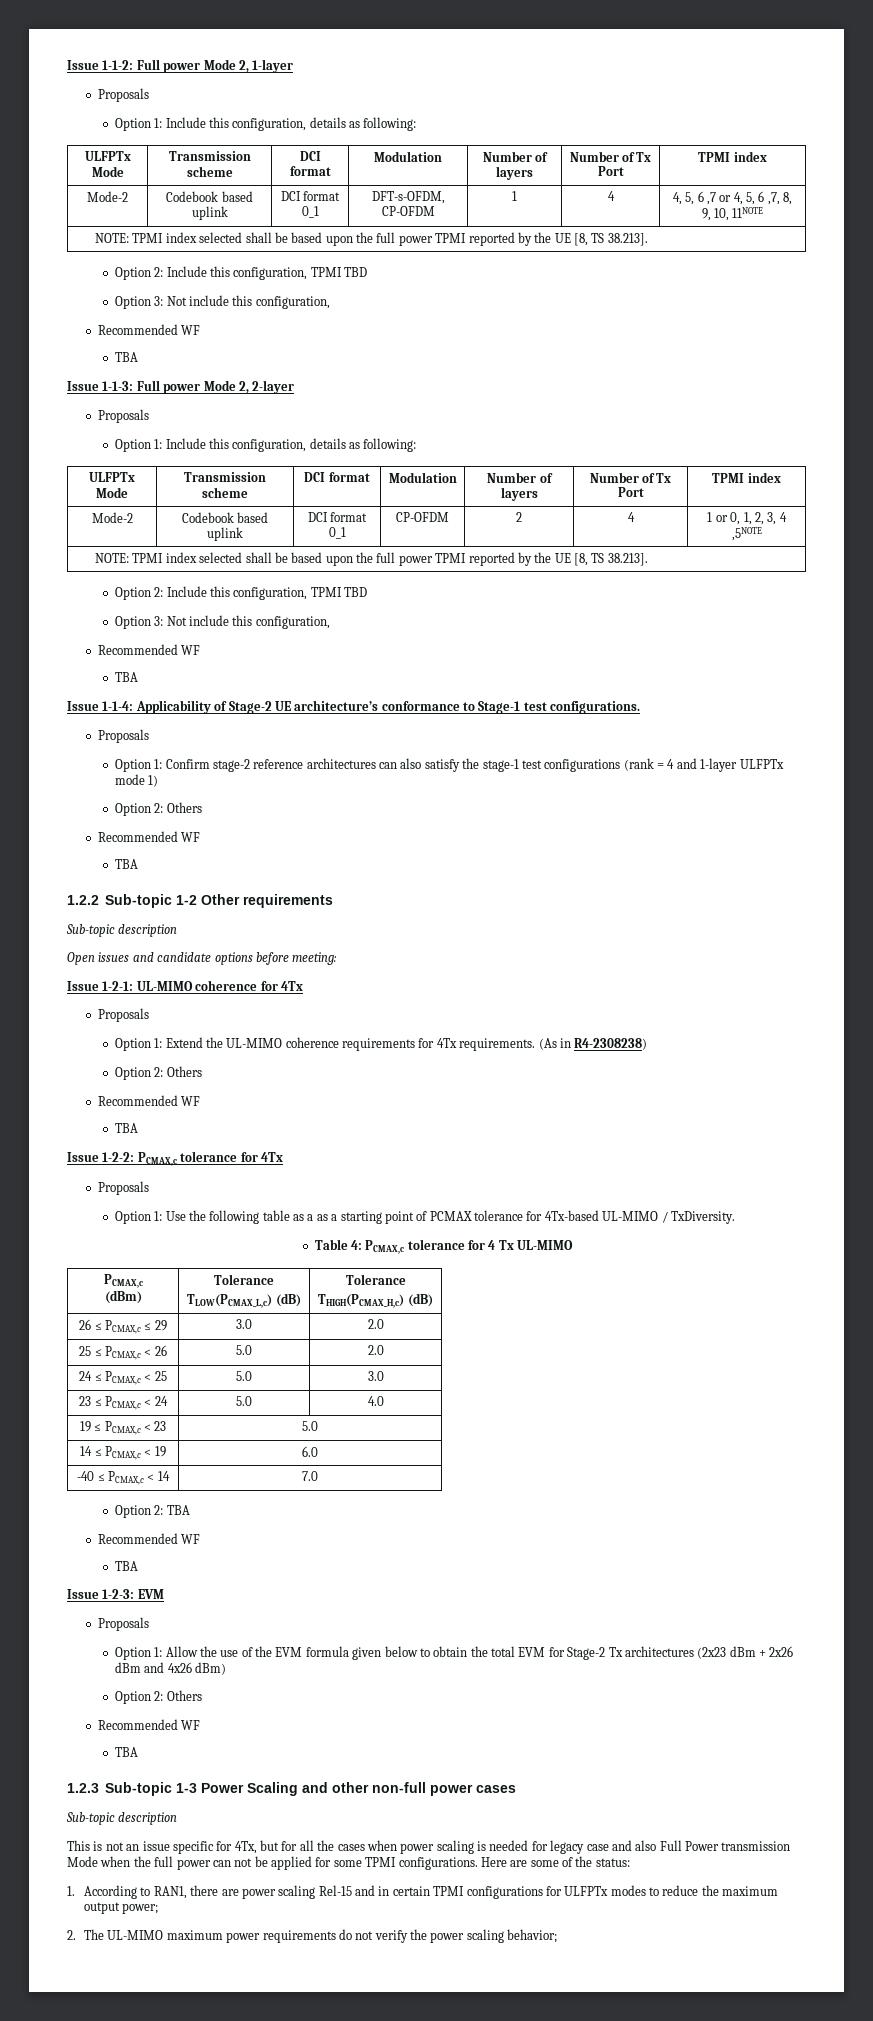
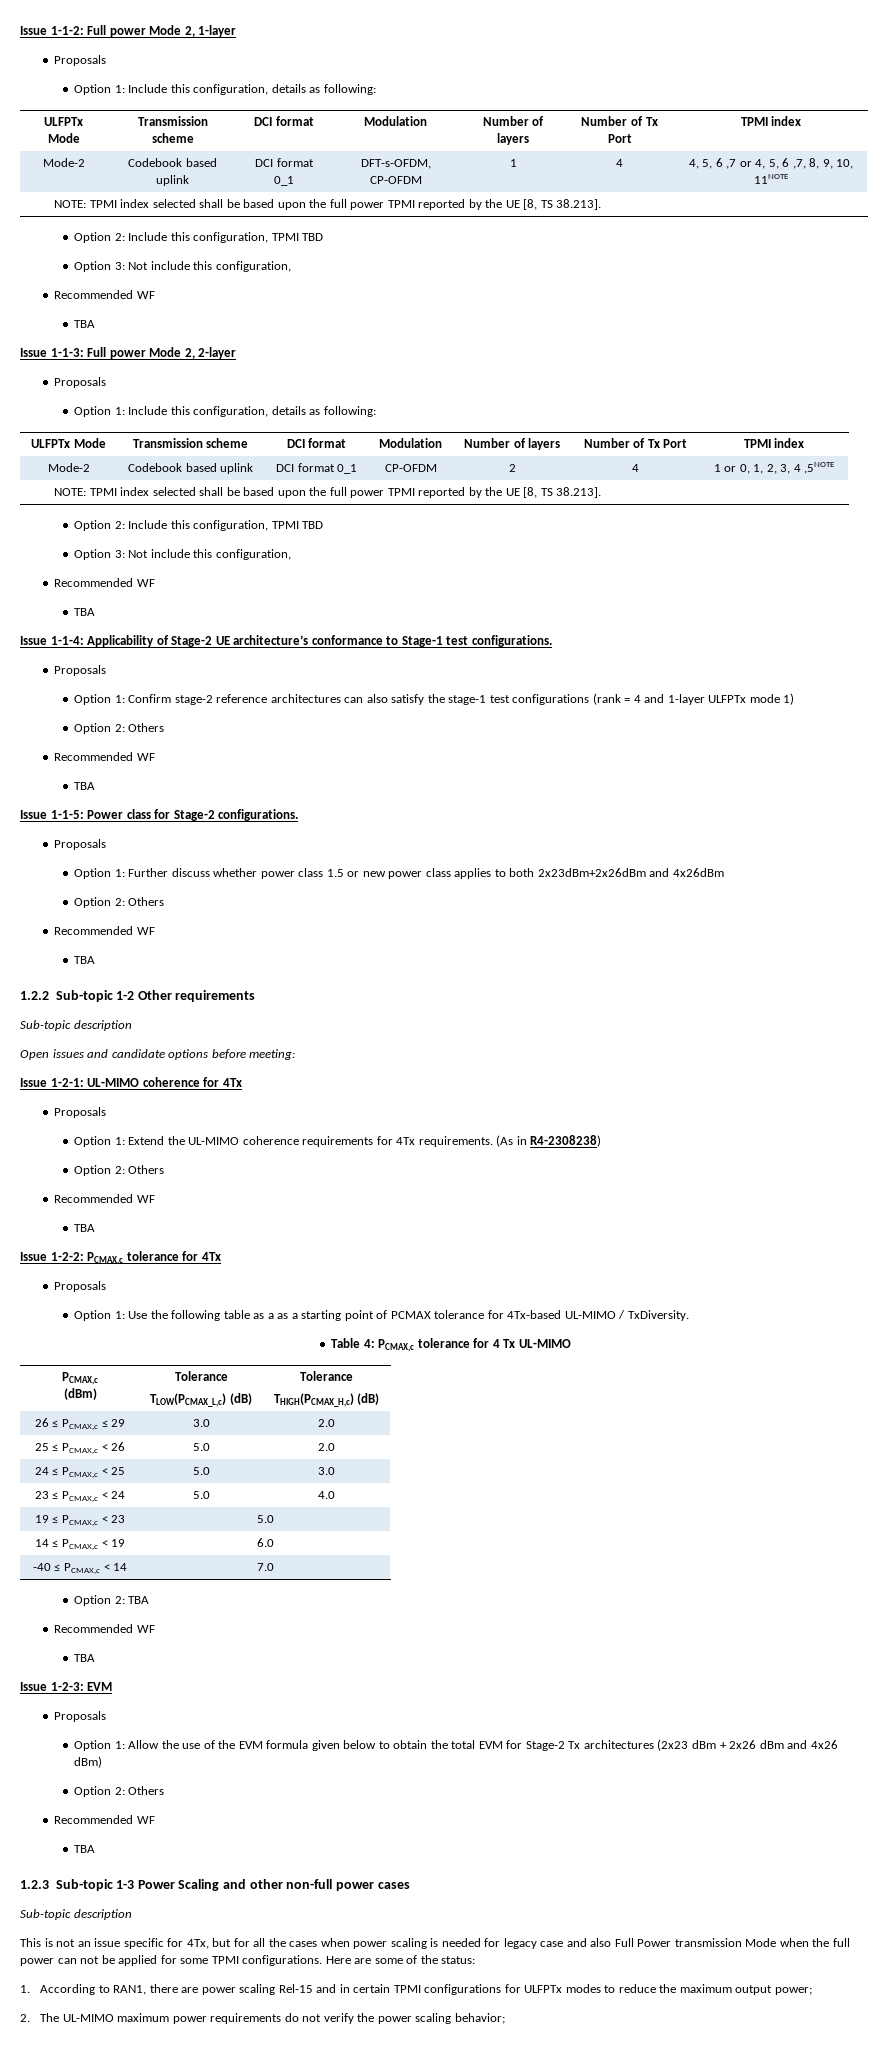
+ Issue 1-1-5: Power class for Stage-2 configurations.
+ Proposals
+ Option 1: Further discuss whether power class 1.5 or new power class applies to both 2x23dBm+2x26dBm and 4x26dBm
+ Option 2: Others
+ Recommended WF
+ TBA

